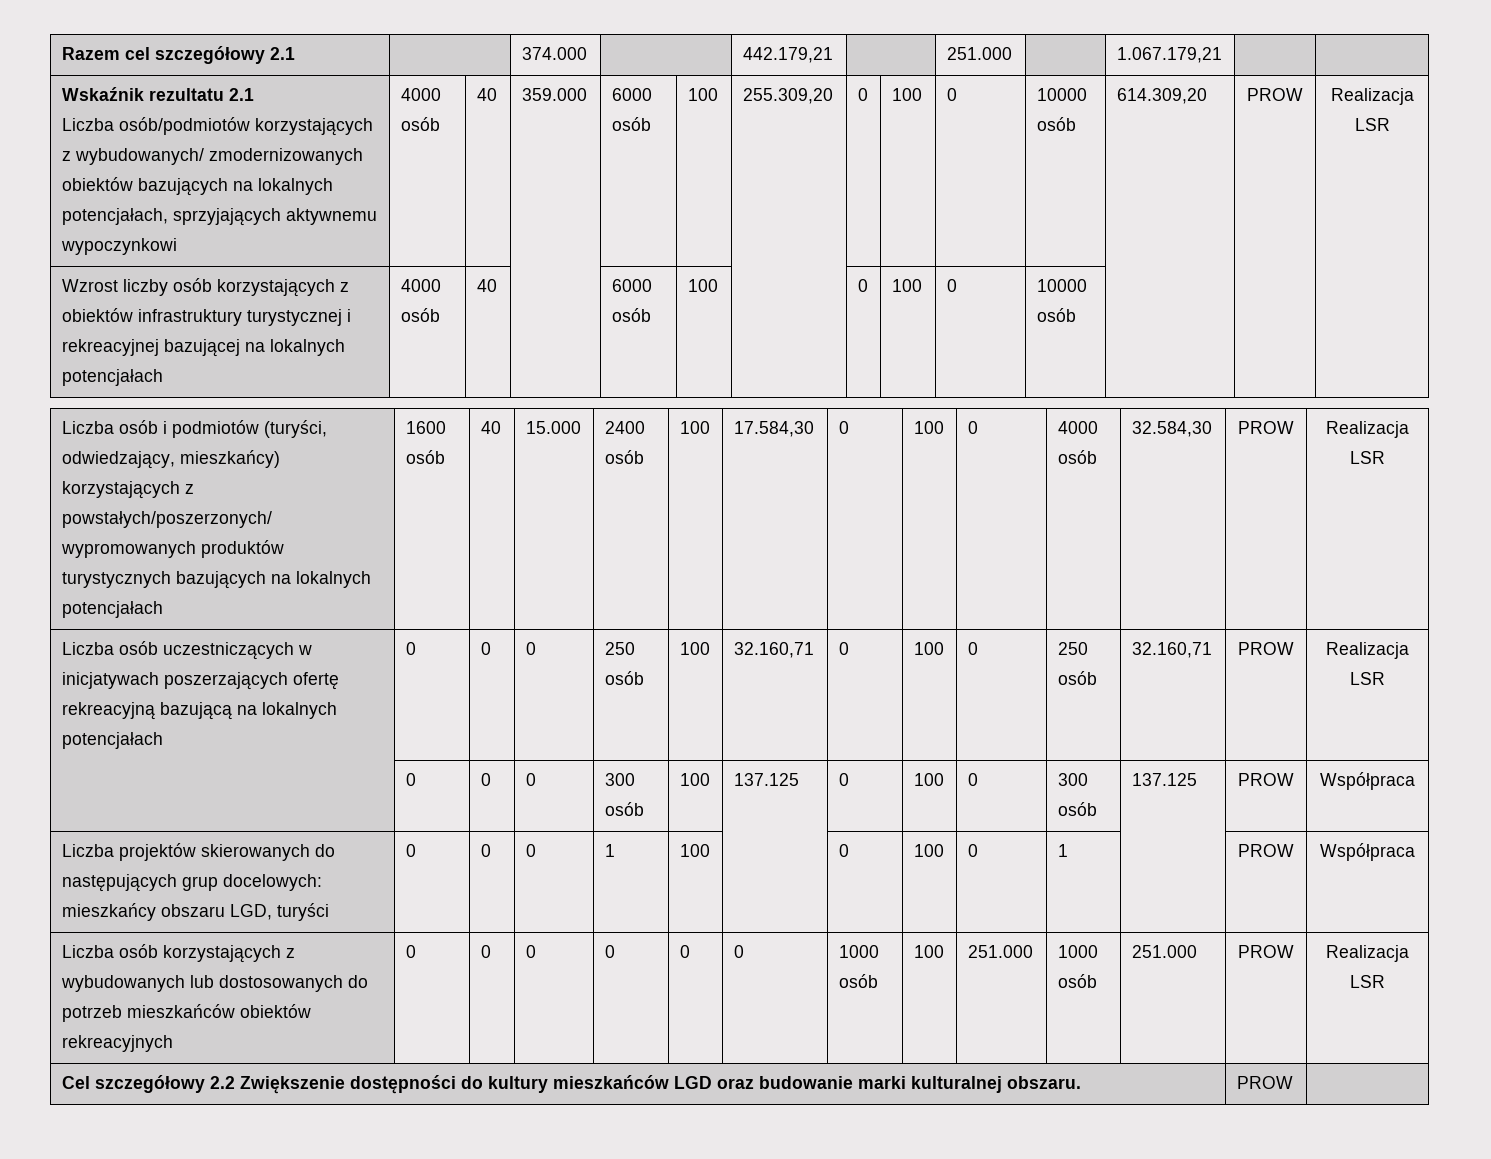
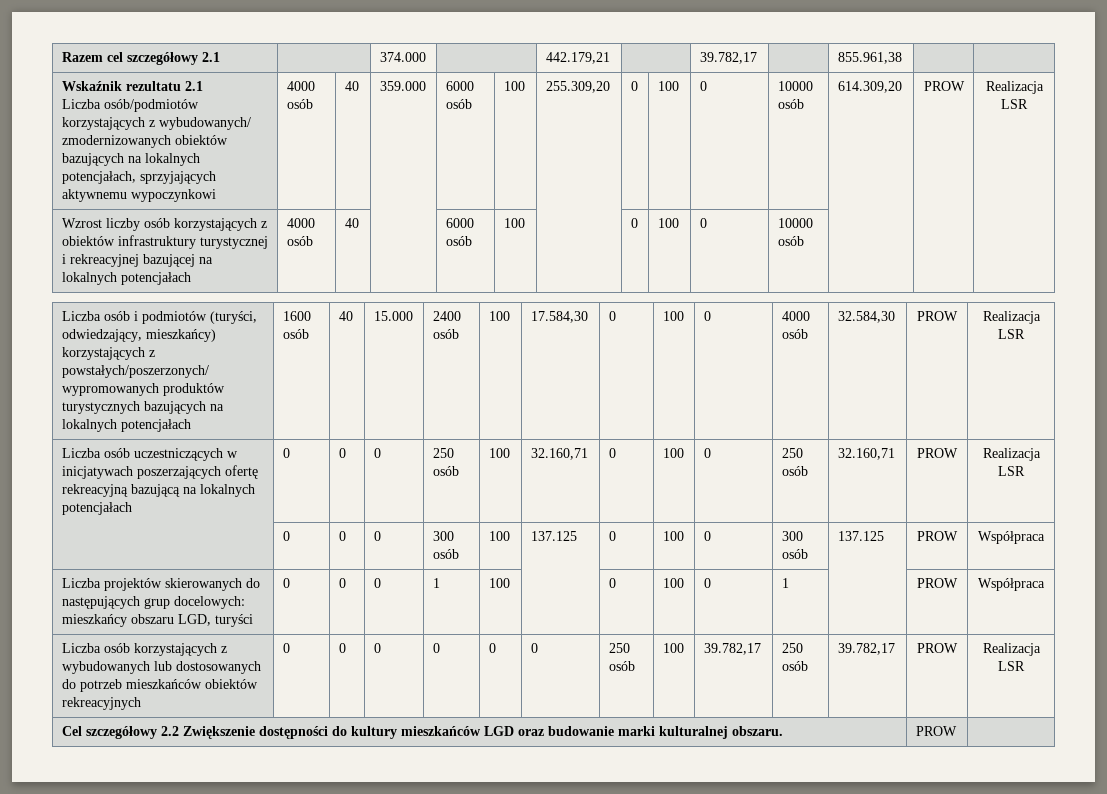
- Razem cel szczegółowy 2.1 | | 374.000 | | 442.179,21 | | 251.000 | | 1.067.179,21 | |
+ Razem cel szczegółowy 2.1 | | 374.000 | | 442.179,21 | | 39.782,17 | | 855.961,38 | |
- Liczba osób korzystających z wybudowanych lub dostosowanych do potrzeb mieszkańców obiektów rekreacyjnych | 0 | 0 | 0 | 0 | 0 | 0 | 1000 osób | 100 | 251.000 | 1000 osób | 251.000 | PROW | Realizacja LSR
+ Liczba osób korzystających z wybudowanych lub dostosowanych do potrzeb mieszkańców obiektów rekreacyjnych | 0 | 0 | 0 | 0 | 0 | 0 | 250 osób | 100 | 39.782,17 | 250 osób | 39.782,17 | PROW | Realizacja LSR

